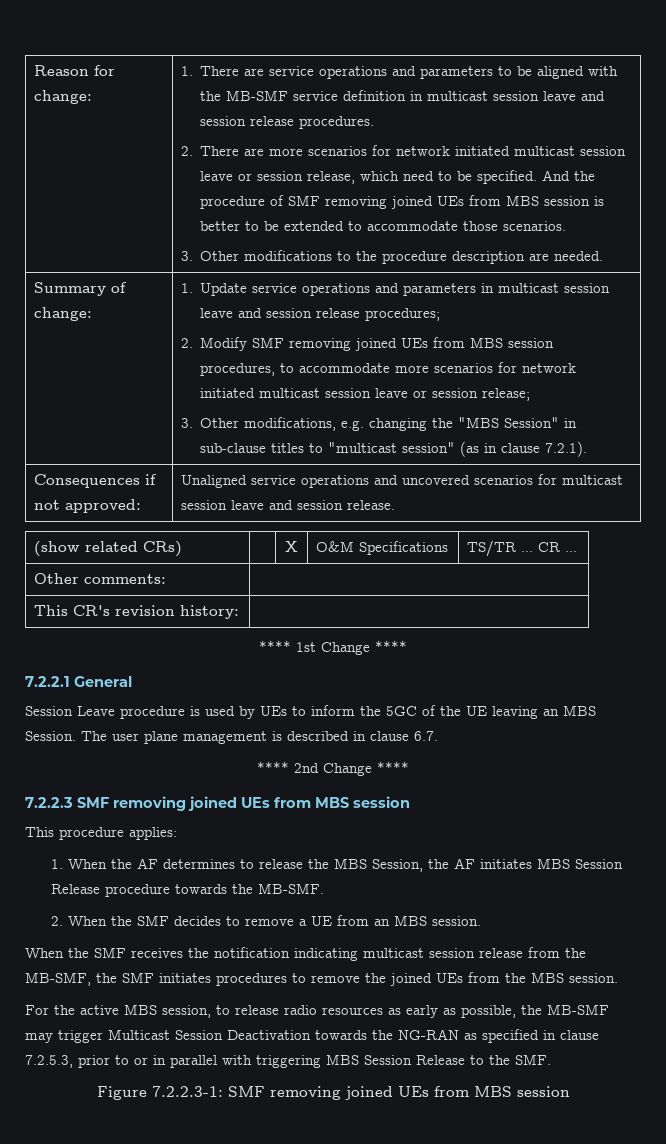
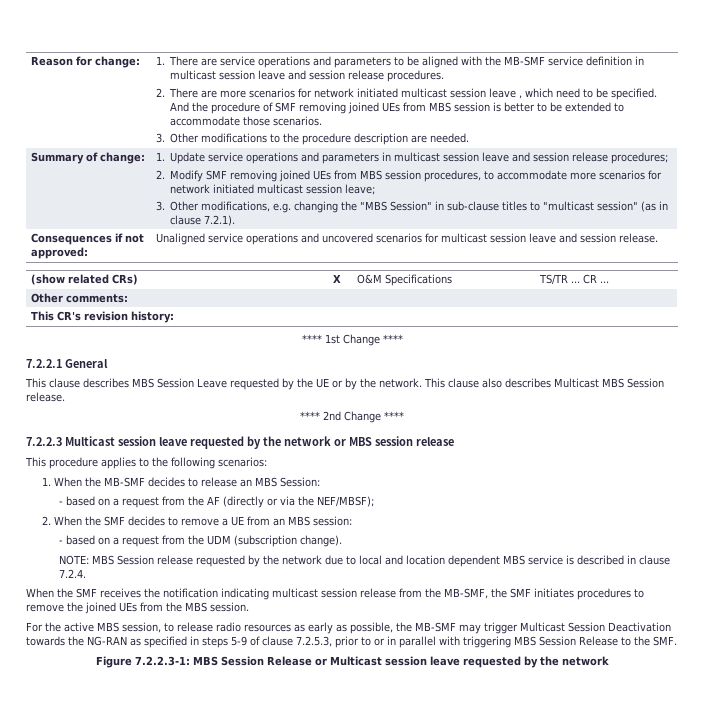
- 2. There are more scenarios for network initiated multicast session leave or session release, which need to be specified.
+ 2. There are more scenarios for network initiated multicast session leave , which need to be specified.
- 2. Modify SMF removing joined UEs from MBS session procedures, to accommodate more scenarios for network initiated multicast session leave or session release;
+ 2. Modify SMF removing joined UEs from MBS session procedures, to accommodate more scenarios for network initiated multicast session leave;
- Session Leave procedure is used by UEs to inform the 5GC of the UE leaving an MBS Session. The user plane management is described in clause 6.7.
+ This clause describes MBS Session Leave requested by the UE or by the network. This clause also describes Multicast MBS Session release.
- 7.2.2.3 SMF removing joined UEs from MBS session
+ 7.2.2.3 Multicast session leave requested by the network or MBS session release
- This procedure applies:
- 1. When the AF determines to release the MBS Session, the AF initiates MBS Session Release procedure towards the MB-SMF.
+ This procedure applies to the following scenarios:
+ 1. When the MB-SMF decides to release an MBS Session:
+ - based on a request from the AF (directly or via the NEF/MBSF);
- 2. When the SMF decides to remove a UE from an MBS session.
+ 2. When the SMF decides to remove a UE from an MBS session:
+ - based on a request from the UDM (subscription change).
+ NOTE: MBS Session release requested by the network due to local and location dependent MBS service is described in clause 7.2.4.
- For the active MBS session, to release radio resources as early as possible, the MB-SMF may trigger Multicast Session Deactivation towards the NG-RAN as specified in clause 7.2.5.3, prior to or in parallel with triggering MBS Session Release to the SMF.
+ For the active MBS session, to release radio resources as early as possible, the MB-SMF may trigger Multicast Session Deactivation towards the NG-RAN as specified in steps 5-9 of clause 7.2.5.3, prior to or in parallel with triggering MBS Session Release to the SMF.
- Figure 7.2.2.3-1: SMF removing joined UEs from MBS session
+ Figure 7.2.2.3-1: MBS Session Release or Multicast session leave requested by the network

